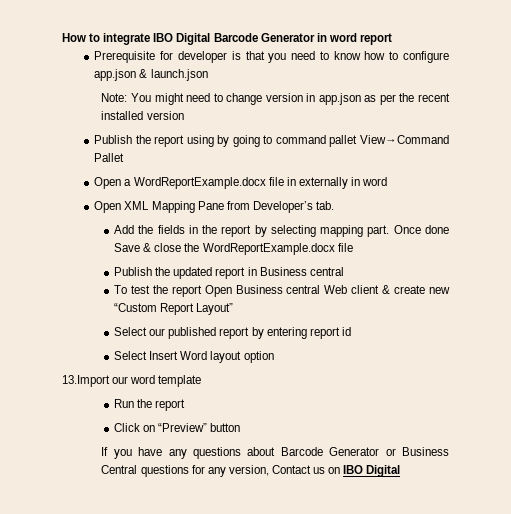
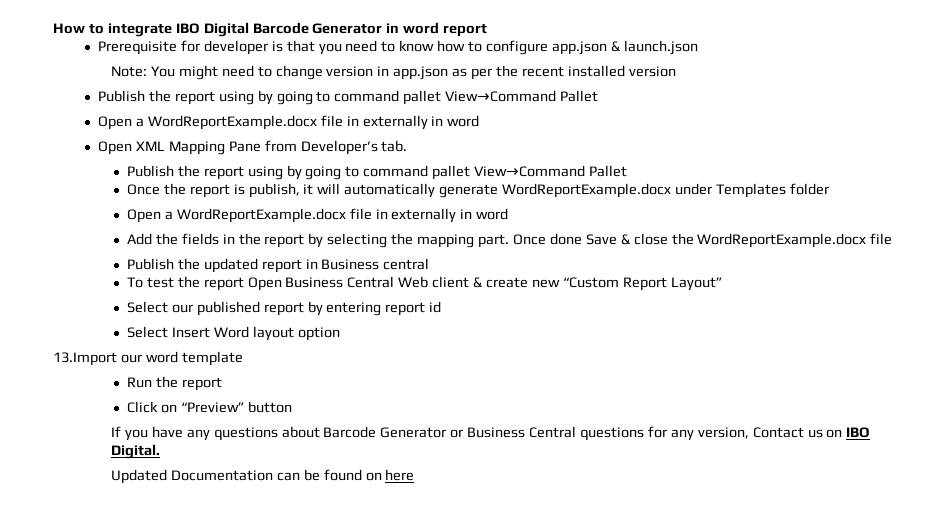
  Open XML Mapping Pane from Developer’s tab.
+ Publish the report using by going to command pallet View→Command Pallet
+ Once the report is publish, it will automatically generate WordReportExample.docx under Templates folder
+ Open a WordReportExample.docx file in externally in word
- Add the fields in the report by selecting mapping part.
+ Add the fields in the report by selecting the mapping part.
- To test the report Open Business central Web client & create new “Custom Report Layout”
+ To test the report Open Business Central Web client & create new “Custom Report Layout”
- If you have any questions about Barcode Generator or Business Central questions for any version, Contact us on IBO Digital
+ If you have any questions about Barcode Generator or Business Central questions for any version, Contact us on IBO Digital.
+ Updated Documentation can be found on here

